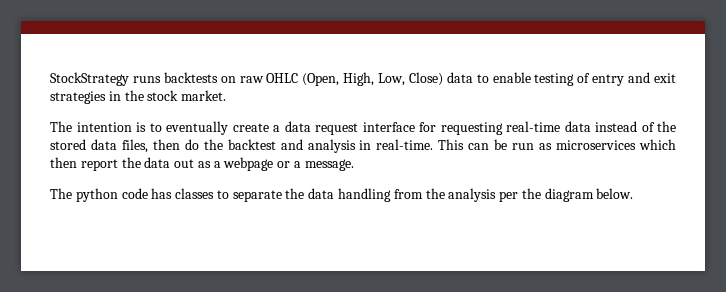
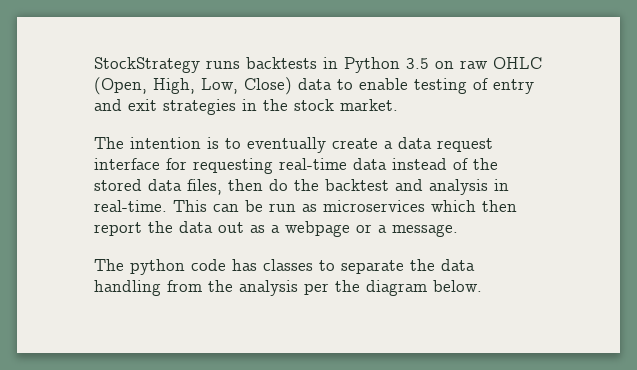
- StockStrategy runs backtests on raw OHLC (Open, High, Low, Close) data to enable testing of entry and exit strategies in the stock market.
+ StockStrategy runs backtests in Python 3.5 on raw OHLC (Open, High, Low, Close) data to enable testing of entry and exit strategies in the stock market.

